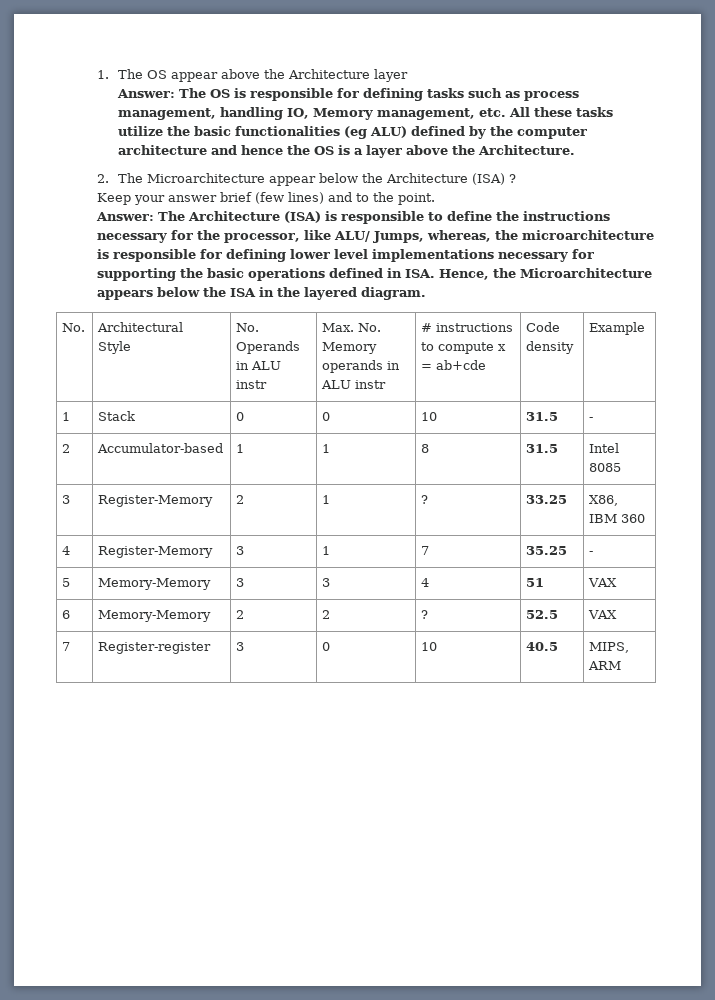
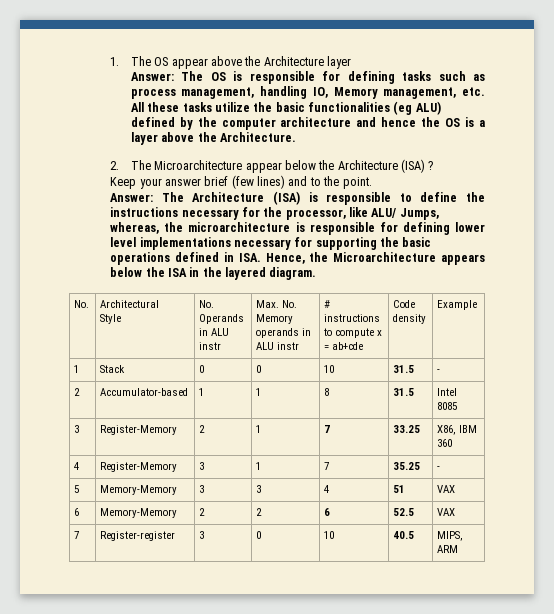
- 3 | Register-Memory | 2 | 1 | ? | 33.25 | X86, IBM 360
+ 3 | Register-Memory | 2 | 1 | 7 | 33.25 | X86, IBM 360
- 6 | Memory-Memory | 2 | 2 | ? | 52.5 | VAX
+ 6 | Memory-Memory | 2 | 2 | 6 | 52.5 | VAX

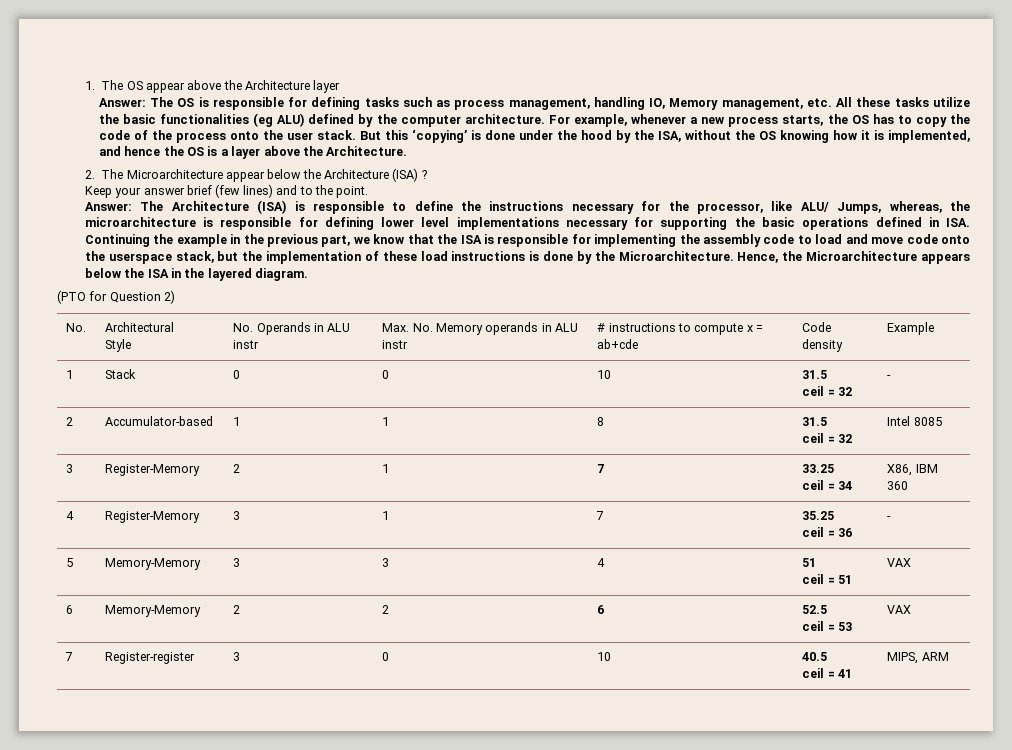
- Answer: The OS is responsible for defining tasks such as process management, handling IO, Memory management, etc. All these tasks utilize the basic functionalities (eg ALU) defined by the computer architecture and hence the OS is a layer above the Architecture.
+ Answer: The OS is responsible for defining tasks such as process management, handling IO, Memory management, etc. All these tasks utilize the basic functionalities (eg ALU) defined by the computer architecture. For example, whenever a new process starts, the OS has to copy the code of the process onto the user stack. But this ‘copying’ is done under the hood by the ISA, without the OS knowing how it is implemented, and hence the OS is a layer above the Architecture.
- Answer: The Architecture (ISA) is responsible to define the instructions necessary for the processor, like ALU/ Jumps, whereas, the microarchitecture is responsible for defining lower level implementations necessary for supporting the basic operations defined in ISA. Hence, the Microarchitecture appears below the ISA in the layered diagram.
+ Answer: The Architecture (ISA) is responsible to define the instructions necessary for the processor, like ALU/ Jumps, whereas, the microarchitecture is responsible for defining lower level implementations necessary for supporting the basic operations defined in ISA. Continuing the example in the previous part, we know that the ISA is responsible for implementing the assembly code to load and move code onto the userspace stack, but the implementation of these load instructions is done by the Microarchitecture. Hence, the Microarchitecture appears below the ISA in the layered diagram.
+ (PTO for Question 2)
- 1 | Stack | 0 | 0 | 10 | 31.5 | -
+ 1 | Stack | 0 | 0 | 10 | 31.5
+ ceil = 32 | -
- 2 | Accumulator-based | 1 | 1 | 8 | 31.5 | Intel 8085
+ 2 | Accumulator-based | 1 | 1 | 8 | 31.5
+ ceil = 32 | Intel 8085
- 3 | Register-Memory | 2 | 1 | 7 | 33.25 | X86, IBM 360
+ 3 | Register-Memory | 2 | 1 | 7 | 33.25
+ ceil = 34 | X86, IBM 360
- 4 | Register-Memory | 3 | 1 | 7 | 35.25 | -
+ 4 | Register-Memory | 3 | 1 | 7 | 35.25
+ ceil = 36 | -
- 5 | Memory-Memory | 3 | 3 | 4 | 51 | VAX
+ 5 | Memory-Memory | 3 | 3 | 4 | 51
+ ceil = 51 | VAX
- 6 | Memory-Memory | 2 | 2 | 6 | 52.5 | VAX
+ 6 | Memory-Memory | 2 | 2 | 6 | 52.5
+ ceil = 53 | VAX
- 7 | Register-register | 3 | 0 | 10 | 40.5 | MIPS, ARM
+ 7 | Register-register | 3 | 0 | 10 | 40.5
+ ceil = 41 | MIPS, ARM

